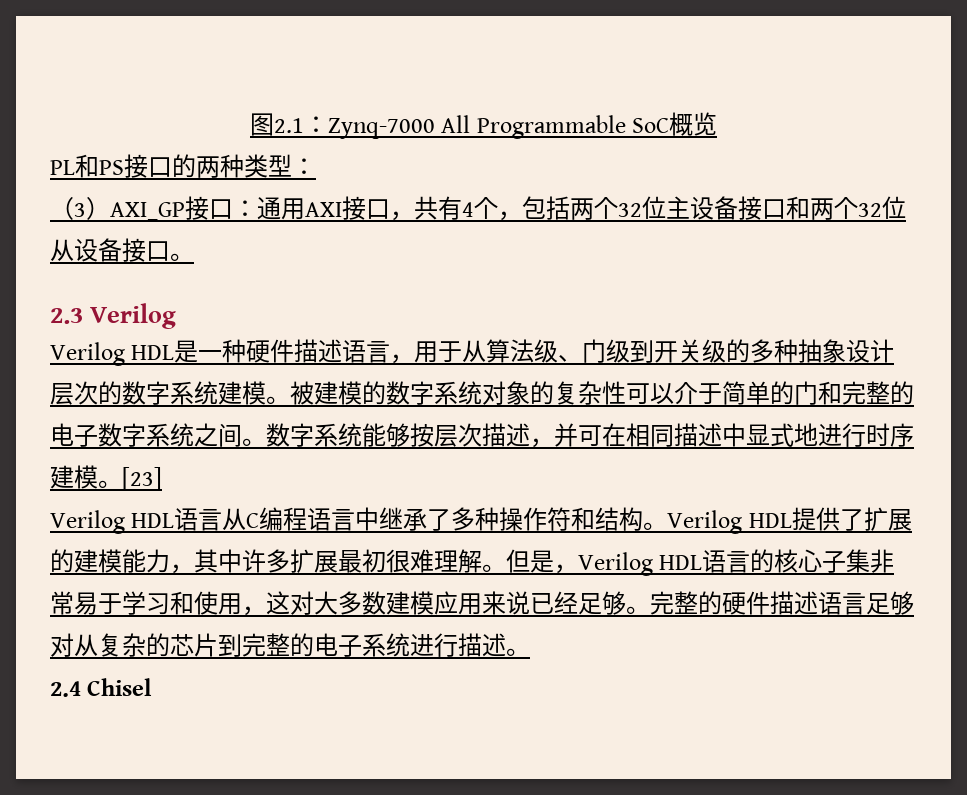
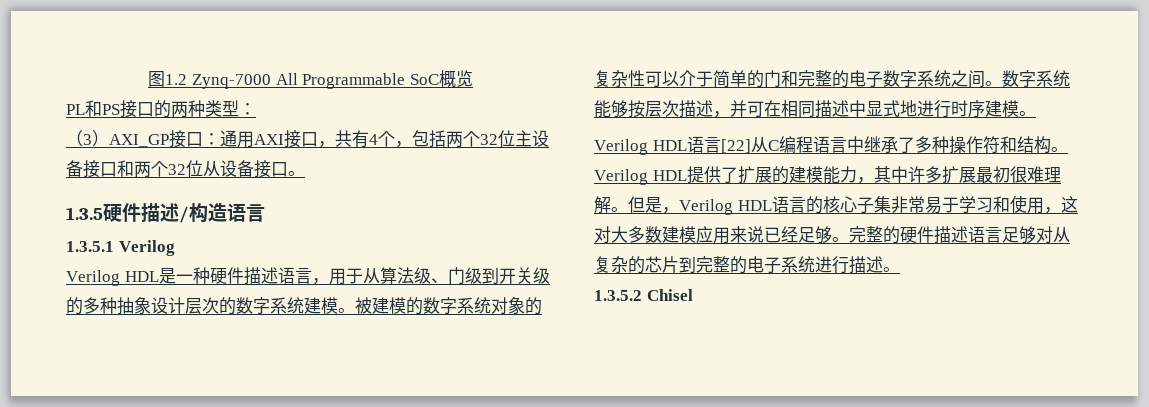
- 图2.1：Zynq-7000 All Programmable SoC概览
+ 图1.2 Zynq-7000 All Programmable SoC概览
- 2.3 Verilog
+ 1.3.5硬件描述/构造语言
+ 1.3.5.1 Verilog
- 数字系统能够按层次描述，并可在相同描述中显式地进行时序建模。[23]
- Verilog HDL语言从C编程语言中继承了多种操作符和结构。
+ 数字系统能够按层次描述，并可在相同描述中显式地进行时序建模。
+ Verilog HDL语言[22]从C编程语言中继承了多种操作符和结构。
- 2.4 Chisel
+ 1.3.5.2 Chisel

